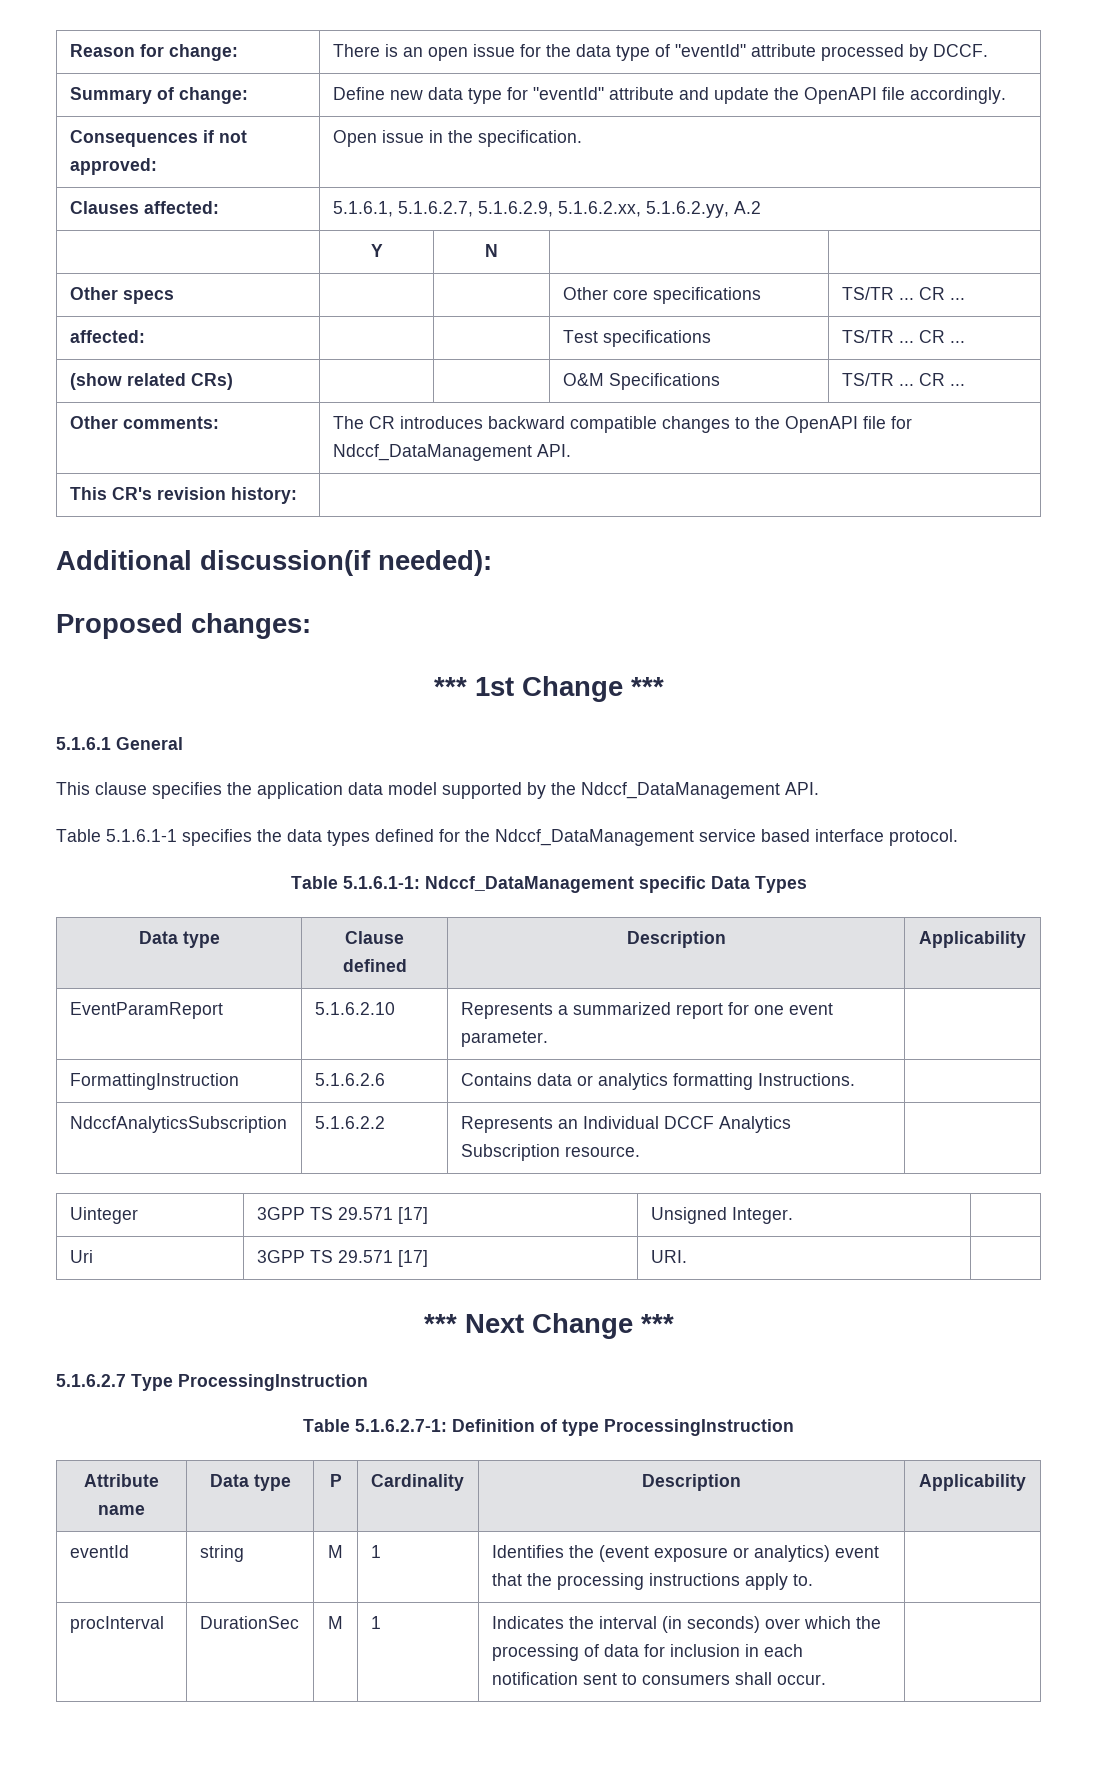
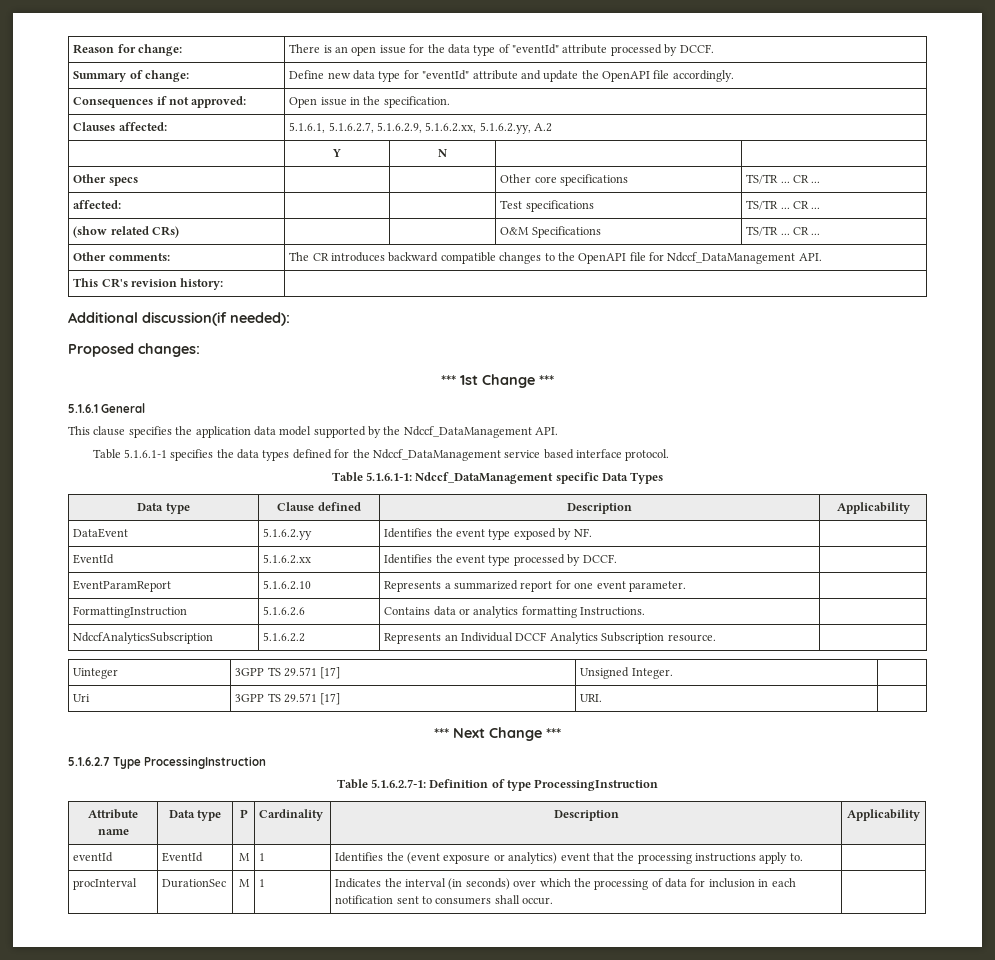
+ DataEvent | 5.1.6.2.yy | Identifies the event type exposed by NF. |
+ EventId | 5.1.6.2.xx | Identifies the event type processed by DCCF. |
- eventId | string | M | 1 | Identifies the (event exposure or analytics) event that the processing instructions apply to. |
+ eventId | EventId | M | 1 | Identifies the (event exposure or analytics) event that the processing instructions apply to. |

